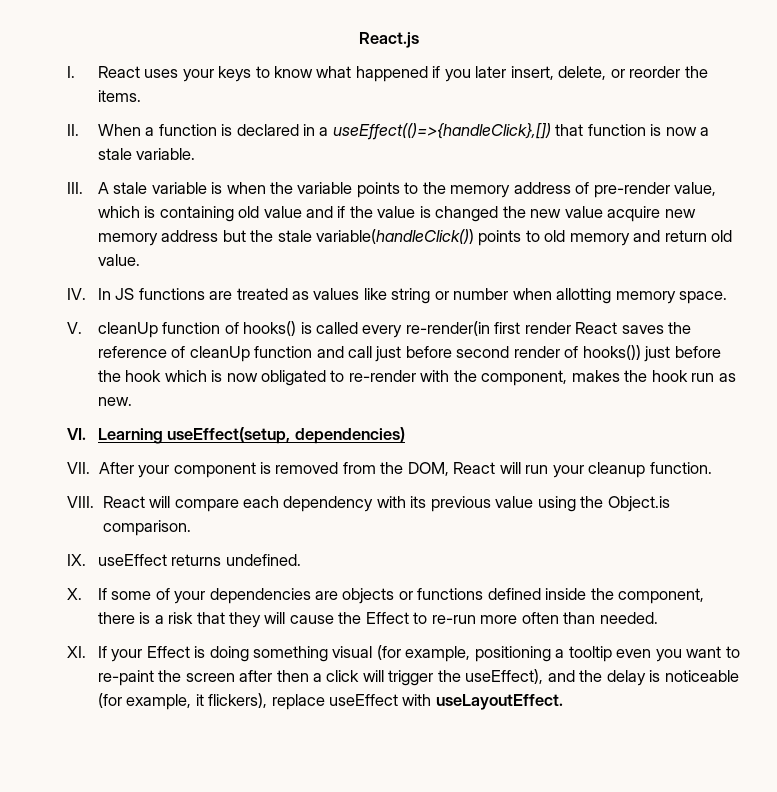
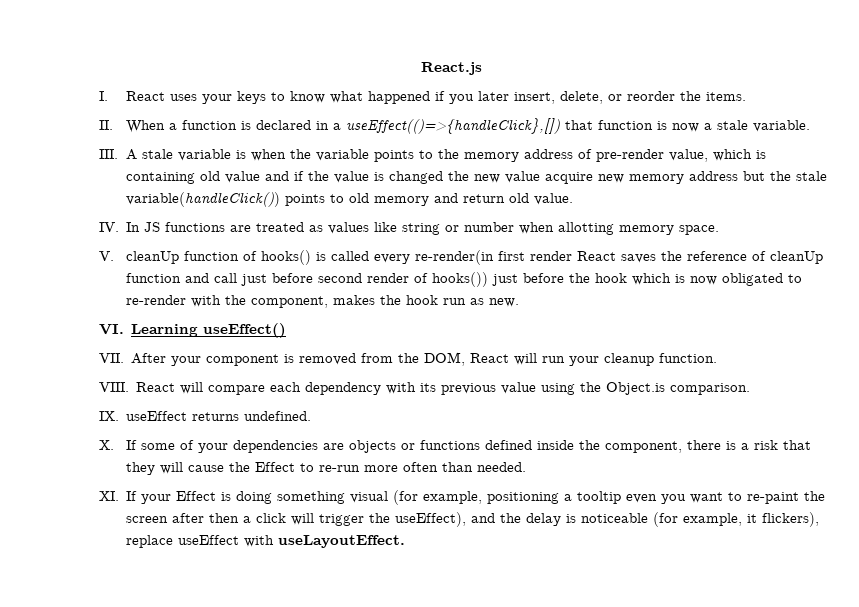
- VI. Learning useEffect(setup, dependencies)
+ VI. Learning useEffect()

